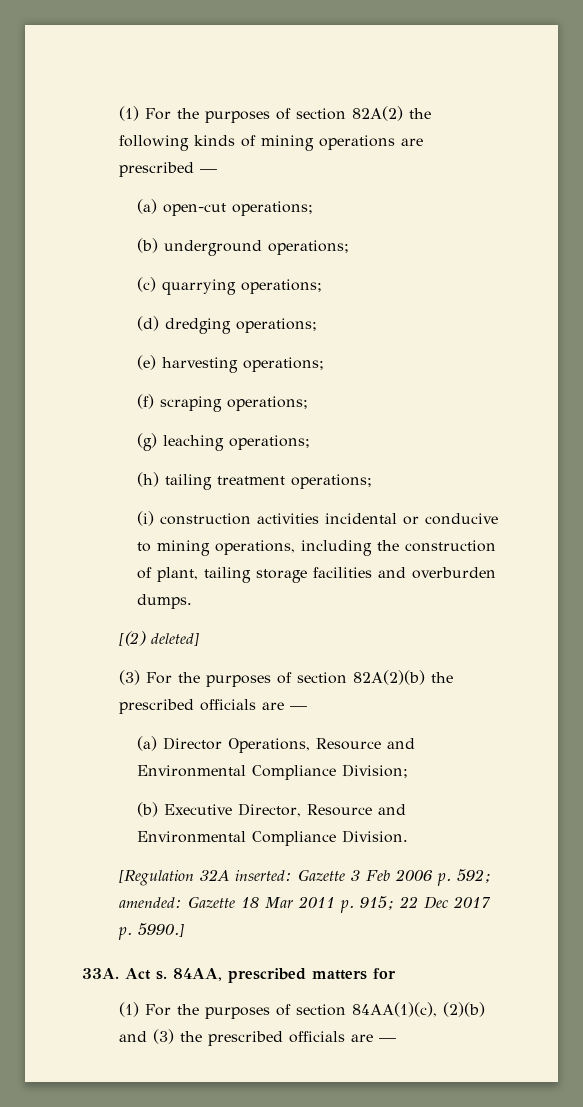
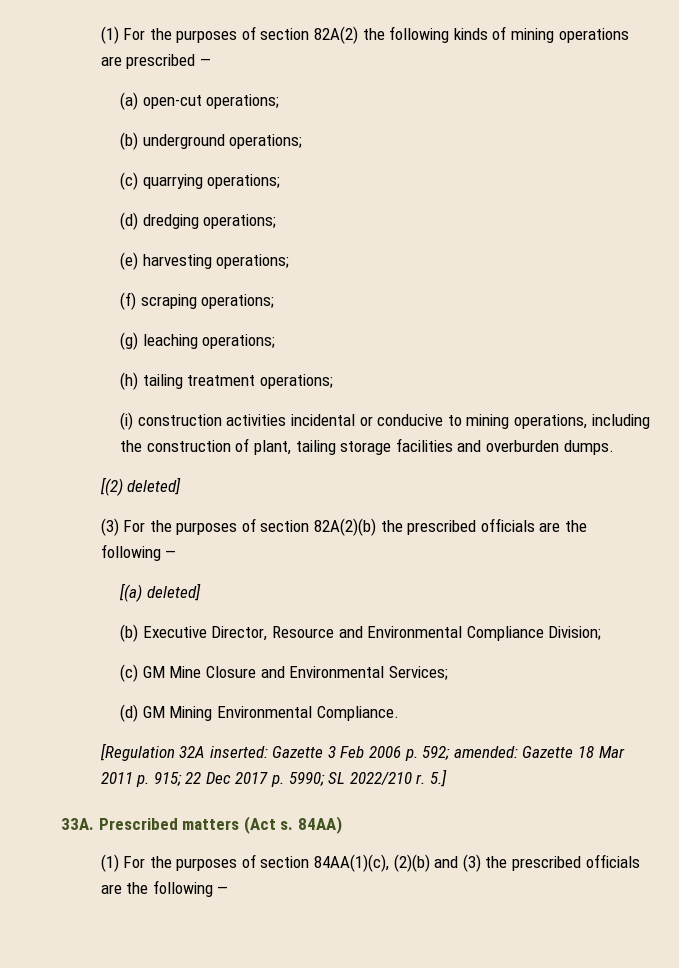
- (3) For the purposes of section 82A(2)(b) the prescribed officials are —
- (a) Director Operations, Resource and Environmental Compliance Division;
+ (3) For the purposes of section 82A(2)(b) the prescribed officials are the following —
+ [(a) deleted]
- (b) Executive Director, Resource and Environmental Compliance Division.
+ (b) Executive Director, Resource and Environmental Compliance Division;
+ (c) GM Mine Closure and Environmental Services;
+ (d) GM Mining Environmental Compliance.
- [Regulation 32A inserted: Gazette 3 Feb 2006 p. 592; amended: Gazette 18 Mar 2011 p. 915; 22 Dec 2017 p. 5990.]
- 33A. Act s. 84AA, prescribed matters for
+ [Regulation 32A inserted: Gazette 3 Feb 2006 p. 592; amended: Gazette 18 Mar 2011 p. 915; 22 Dec 2017 p. 5990; SL 2022/210 r. 5.]
+ 33A. Prescribed matters (Act s. 84AA)
- (1) For the purposes of section 84AA(1)(c), (2)(b) and (3) the prescribed officials are —
+ (1) For the purposes of section 84AA(1)(c), (2)(b) and (3) the prescribed officials are the following —

